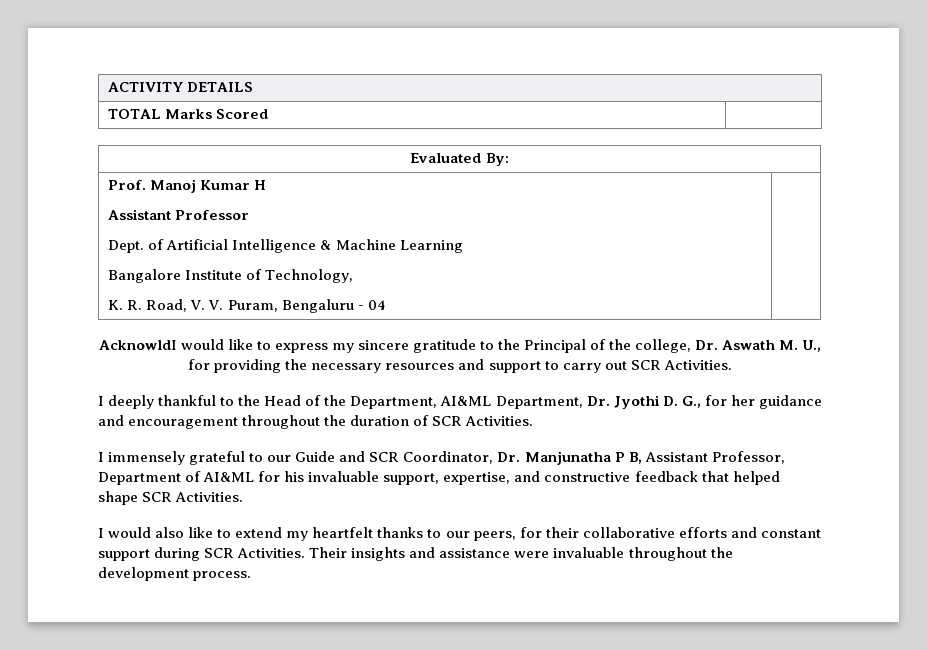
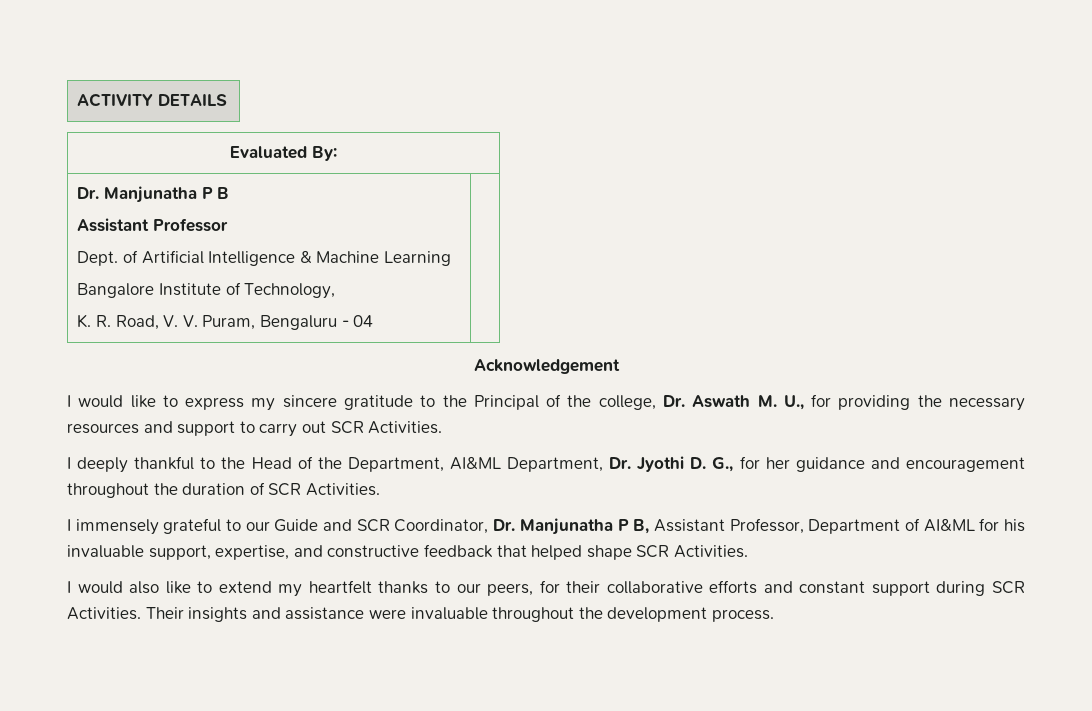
- TOTAL Marks Scored |
- Prof. Manoj Kumar H
+ Dr. Manjunatha P B
- AcknowldI would like to express my sincere gratitude to the Principal of the college, Dr. Aswath M. U., for providing the necessary resources and support to carry out SCR Activities.
+ Acknowledgement
+ I would like to express my sincere gratitude to the Principal of the college, Dr. Aswath M. U., for providing the necessary resources and support to carry out SCR Activities.

